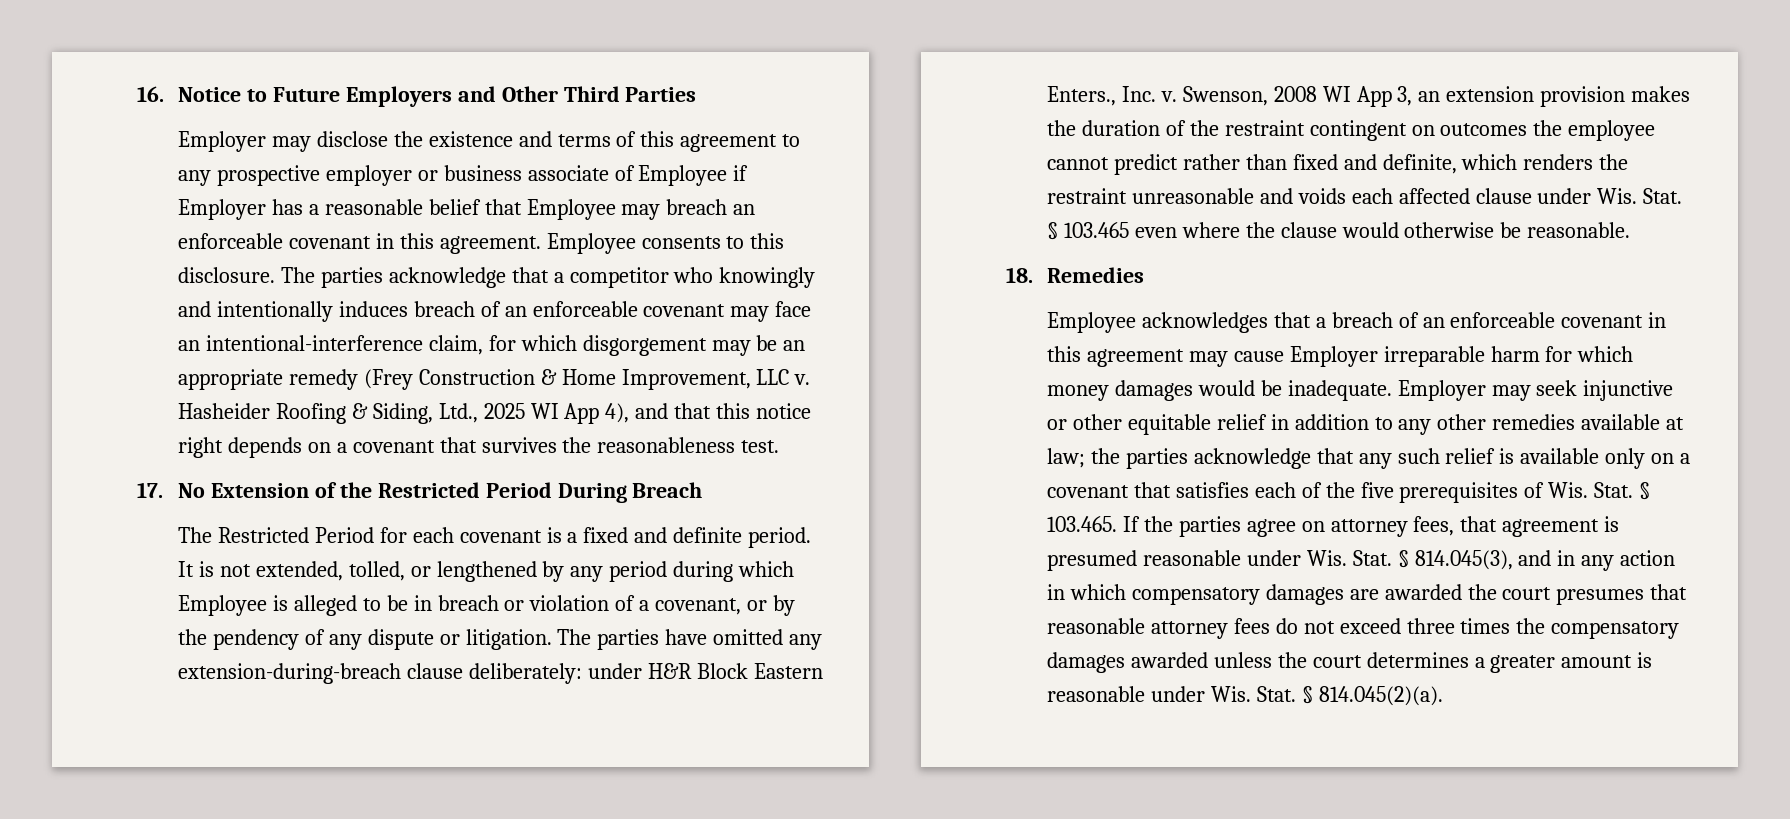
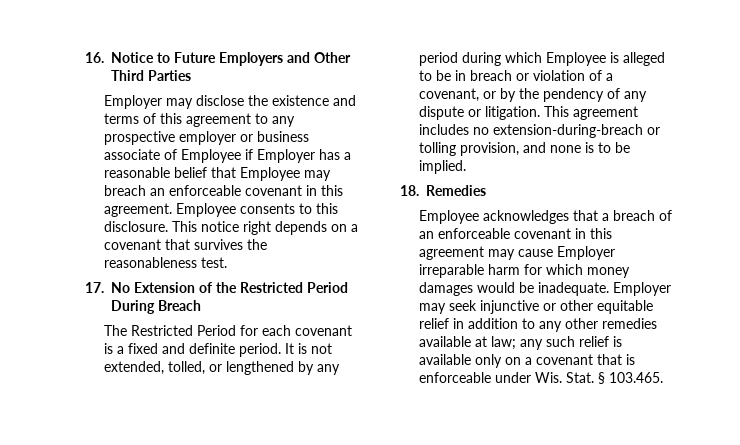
- The parties acknowledge that a competitor who knowingly and intentionally induces breach of an enforceable covenant may face an intentional-interference claim, for which disgorgement may be an appropriate remedy (Frey Construction & Home Improvement, LLC v. Hasheider Roofing & Siding, Ltd., 2025 WI App 4), and that this notice right depends on a covenant that survives the reasonableness test.
+ This notice right depends on a covenant that survives the reasonableness test.
- The parties have omitted any extension-during-breach clause deliberately: under H&R Block Eastern Enters., Inc. v. Swenson, 2008 WI App 3, an extension provision makes the duration of the restraint contingent on outcomes the employee cannot predict rather than fixed and definite, which renders the restraint unreasonable and voids each affected clause under Wis. Stat. § 103.465 even where the clause would otherwise be reasonable.
+ This agreement includes no extension-during-breach or tolling provision, and none is to be implied.
- Employer may seek injunctive or other equitable relief in addition to any other remedies available at law; the parties acknowledge that any such relief is available only on a covenant that satisfies each of the five prerequisites of Wis. Stat. § 103.465. If the parties agree on attorney fees, that agreement is presumed reasonable under Wis. Stat. § 814.045(3), and in any action in which compensatory damages are awarded the court presumes that reasonable attorney fees do not exceed three times the compensatory damages awarded unless the court determines a greater amount is reasonable under Wis. Stat. § 814.045(2)(a).
+ Employer may seek injunctive or other equitable relief in addition to any other remedies available at law; any such relief is available only on a covenant that is enforceable under Wis. Stat. § 103.465.

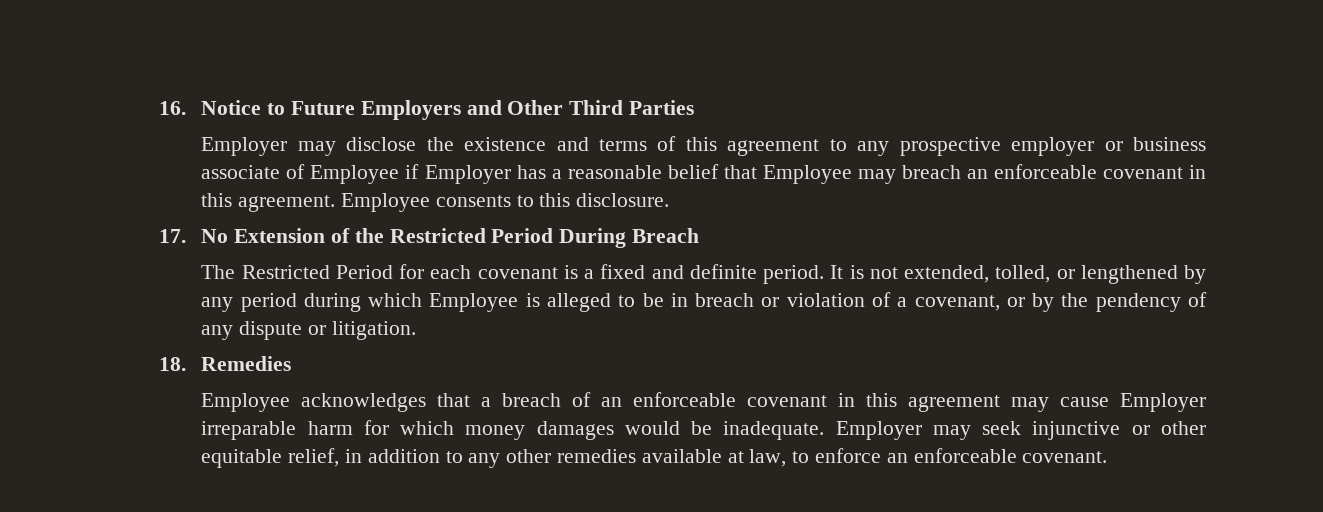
- This notice right depends on a covenant that survives the reasonableness test.
- This agreement includes no extension-during-breach or tolling provision, and none is to be implied.
- Employer may seek injunctive or other equitable relief in addition to any other remedies available at law; any such relief is available only on a covenant that is enforceable under Wis. Stat. § 103.465.
+ Employer may seek injunctive or other equitable relief, in addition to any other remedies available at law, to enforce an enforceable covenant.

